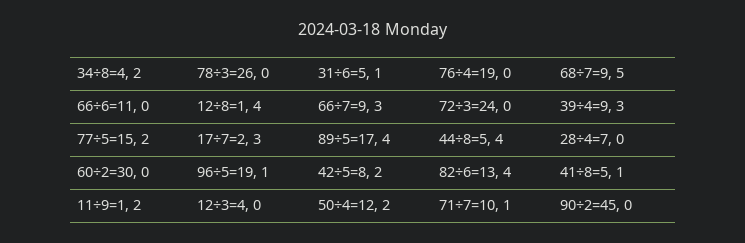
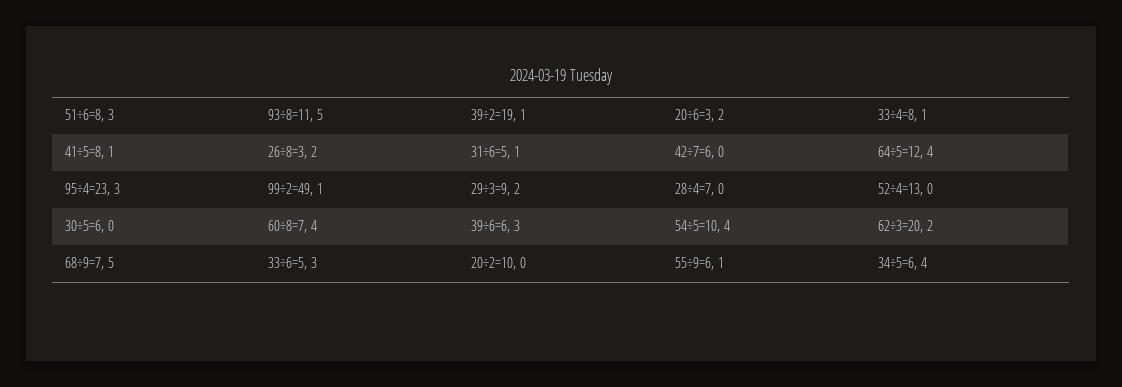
- 2024-03-18 Monday
- 34÷8=4, 2 | 78÷3=26, 0 | 31÷6=5, 1 | 76÷4=19, 0 | 68÷7=9, 5
- 66÷6=11, 0 | 12÷8=1, 4 | 66÷7=9, 3 | 72÷3=24, 0 | 39÷4=9, 3
- 77÷5=15, 2 | 17÷7=2, 3 | 89÷5=17, 4 | 44÷8=5, 4 | 28÷4=7, 0
- 60÷2=30, 0 | 96÷5=19, 1 | 42÷5=8, 2 | 82÷6=13, 4 | 41÷8=5, 1
- 11÷9=1, 2 | 12÷3=4, 0 | 50÷4=12, 2 | 71÷7=10, 1 | 90÷2=45, 0
+ 2024-03-19 Tuesday
+ 51÷6=8, 3 | 93÷8=11, 5 | 39÷2=19, 1 | 20÷6=3, 2 | 33÷4=8, 1
+ 41÷5=8, 1 | 26÷8=3, 2 | 31÷6=5, 1 | 42÷7=6, 0 | 64÷5=12, 4
+ 95÷4=23, 3 | 99÷2=49, 1 | 29÷3=9, 2 | 28÷4=7, 0 | 52÷4=13, 0
+ 30÷5=6, 0 | 60÷8=7, 4 | 39÷6=6, 3 | 54÷5=10, 4 | 62÷3=20, 2
+ 68÷9=7, 5 | 33÷6=5, 3 | 20÷2=10, 0 | 55÷9=6, 1 | 34÷5=6, 4

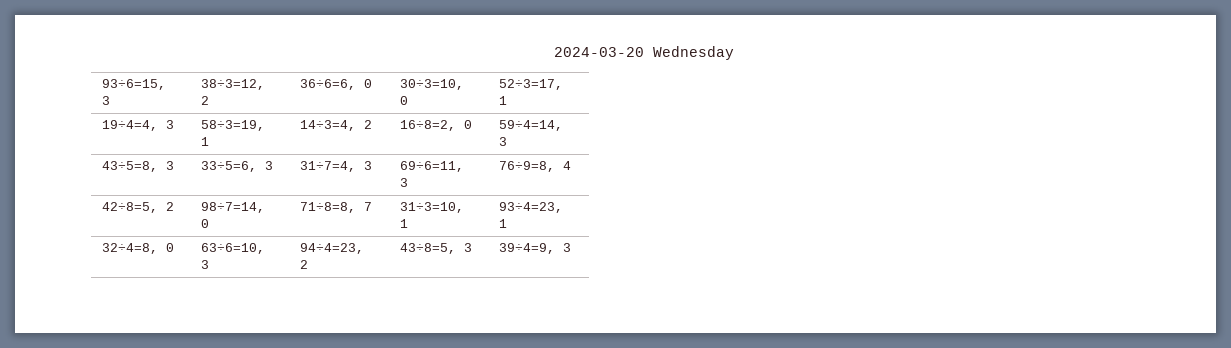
- 2024-03-19 Tuesday
- 51÷6=8, 3 | 93÷8=11, 5 | 39÷2=19, 1 | 20÷6=3, 2 | 33÷4=8, 1
- 41÷5=8, 1 | 26÷8=3, 2 | 31÷6=5, 1 | 42÷7=6, 0 | 64÷5=12, 4
- 95÷4=23, 3 | 99÷2=49, 1 | 29÷3=9, 2 | 28÷4=7, 0 | 52÷4=13, 0
- 30÷5=6, 0 | 60÷8=7, 4 | 39÷6=6, 3 | 54÷5=10, 4 | 62÷3=20, 2
- 68÷9=7, 5 | 33÷6=5, 3 | 20÷2=10, 0 | 55÷9=6, 1 | 34÷5=6, 4
+ 2024-03-20 Wednesday
+ 93÷6=15, 3 | 38÷3=12, 2 | 36÷6=6, 0 | 30÷3=10, 0 | 52÷3=17, 1
+ 19÷4=4, 3 | 58÷3=19, 1 | 14÷3=4, 2 | 16÷8=2, 0 | 59÷4=14, 3
+ 43÷5=8, 3 | 33÷5=6, 3 | 31÷7=4, 3 | 69÷6=11, 3 | 76÷9=8, 4
+ 42÷8=5, 2 | 98÷7=14, 0 | 71÷8=8, 7 | 31÷3=10, 1 | 93÷4=23, 1
+ 32÷4=8, 0 | 63÷6=10, 3 | 94÷4=23, 2 | 43÷8=5, 3 | 39÷4=9, 3

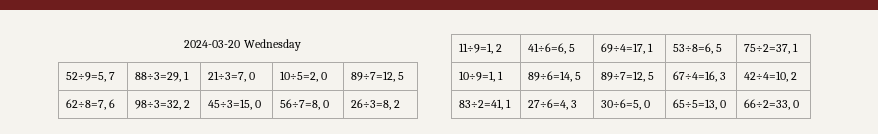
- 93÷6=15, 3 | 38÷3=12, 2 | 36÷6=6, 0 | 30÷3=10, 0 | 52÷3=17, 1
- 19÷4=4, 3 | 58÷3=19, 1 | 14÷3=4, 2 | 16÷8=2, 0 | 59÷4=14, 3
- 43÷5=8, 3 | 33÷5=6, 3 | 31÷7=4, 3 | 69÷6=11, 3 | 76÷9=8, 4
- 42÷8=5, 2 | 98÷7=14, 0 | 71÷8=8, 7 | 31÷3=10, 1 | 93÷4=23, 1
- 32÷4=8, 0 | 63÷6=10, 3 | 94÷4=23, 2 | 43÷8=5, 3 | 39÷4=9, 3
+ 52÷9=5, 7 | 88÷3=29, 1 | 21÷3=7, 0 | 10÷5=2, 0 | 89÷7=12, 5
+ 62÷8=7, 6 | 98÷3=32, 2 | 45÷3=15, 0 | 56÷7=8, 0 | 26÷3=8, 2
+ 11÷9=1, 2 | 41÷6=6, 5 | 69÷4=17, 1 | 53÷8=6, 5 | 75÷2=37, 1
+ 10÷9=1, 1 | 89÷6=14, 5 | 89÷7=12, 5 | 67÷4=16, 3 | 42÷4=10, 2
+ 83÷2=41, 1 | 27÷6=4, 3 | 30÷6=5, 0 | 65÷5=13, 0 | 66÷2=33, 0

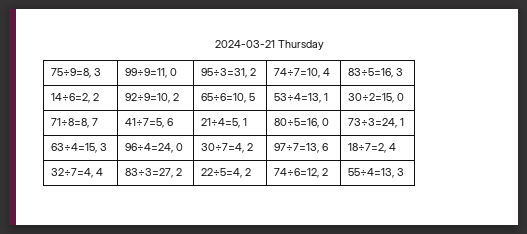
- 2024-03-20 Wednesday
- 52÷9=5, 7 | 88÷3=29, 1 | 21÷3=7, 0 | 10÷5=2, 0 | 89÷7=12, 5
- 62÷8=7, 6 | 98÷3=32, 2 | 45÷3=15, 0 | 56÷7=8, 0 | 26÷3=8, 2
- 11÷9=1, 2 | 41÷6=6, 5 | 69÷4=17, 1 | 53÷8=6, 5 | 75÷2=37, 1
- 10÷9=1, 1 | 89÷6=14, 5 | 89÷7=12, 5 | 67÷4=16, 3 | 42÷4=10, 2
- 83÷2=41, 1 | 27÷6=4, 3 | 30÷6=5, 0 | 65÷5=13, 0 | 66÷2=33, 0
+ 2024-03-21 Thursday
+ 75÷9=8, 3 | 99÷9=11, 0 | 95÷3=31, 2 | 74÷7=10, 4 | 83÷5=16, 3
+ 14÷6=2, 2 | 92÷9=10, 2 | 65÷6=10, 5 | 53÷4=13, 1 | 30÷2=15, 0
+ 71÷8=8, 7 | 41÷7=5, 6 | 21÷4=5, 1 | 80÷5=16, 0 | 73÷3=24, 1
+ 63÷4=15, 3 | 96÷4=24, 0 | 30÷7=4, 2 | 97÷7=13, 6 | 18÷7=2, 4
+ 32÷7=4, 4 | 83÷3=27, 2 | 22÷5=4, 2 | 74÷6=12, 2 | 55÷4=13, 3

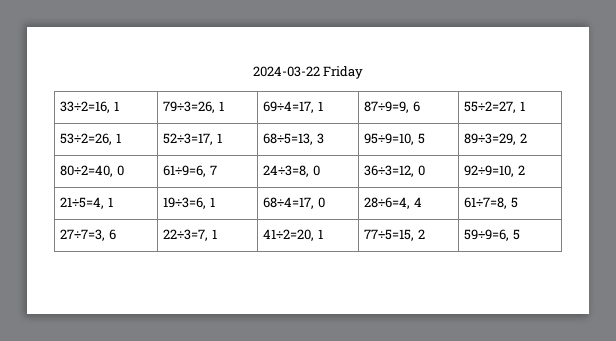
- 2024-03-21 Thursday
- 75÷9=8, 3 | 99÷9=11, 0 | 95÷3=31, 2 | 74÷7=10, 4 | 83÷5=16, 3
- 14÷6=2, 2 | 92÷9=10, 2 | 65÷6=10, 5 | 53÷4=13, 1 | 30÷2=15, 0
- 71÷8=8, 7 | 41÷7=5, 6 | 21÷4=5, 1 | 80÷5=16, 0 | 73÷3=24, 1
- 63÷4=15, 3 | 96÷4=24, 0 | 30÷7=4, 2 | 97÷7=13, 6 | 18÷7=2, 4
- 32÷7=4, 4 | 83÷3=27, 2 | 22÷5=4, 2 | 74÷6=12, 2 | 55÷4=13, 3
+ 2024-03-22 Friday
+ 33÷2=16, 1 | 79÷3=26, 1 | 69÷4=17, 1 | 87÷9=9, 6 | 55÷2=27, 1
+ 53÷2=26, 1 | 52÷3=17, 1 | 68÷5=13, 3 | 95÷9=10, 5 | 89÷3=29, 2
+ 80÷2=40, 0 | 61÷9=6, 7 | 24÷3=8, 0 | 36÷3=12, 0 | 92÷9=10, 2
+ 21÷5=4, 1 | 19÷3=6, 1 | 68÷4=17, 0 | 28÷6=4, 4 | 61÷7=8, 5
+ 27÷7=3, 6 | 22÷3=7, 1 | 41÷2=20, 1 | 77÷5=15, 2 | 59÷9=6, 5

